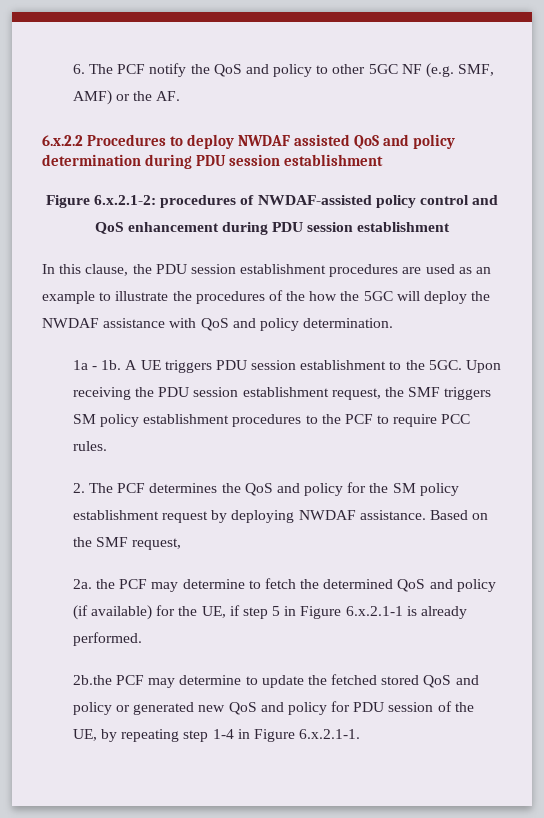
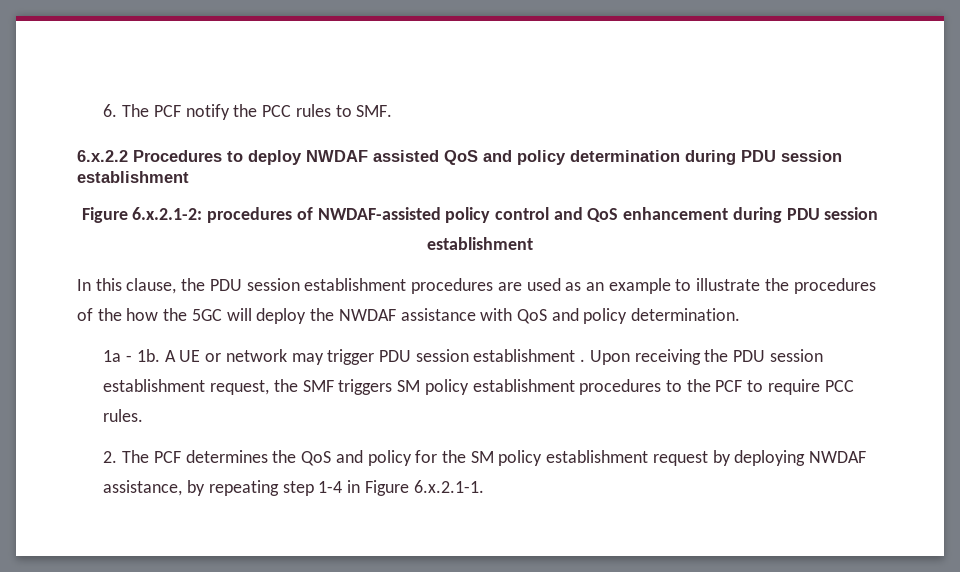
- 6. The PCF notify the QoS and policy to other 5GC NF (e.g. SMF, AMF) or the AF.
+ 6. The PCF notify the PCC rules to SMF.
- A UE triggers PDU session establishment to the 5GC.
+ A UE or network may trigger PDU session establishment .
- 2. The PCF determines the QoS and policy for the SM policy establishment request by deploying NWDAF assistance. Based on the SMF request,
- 2a. the PCF may determine to fetch the determined QoS and policy (if available) for the UE, if step 5 in Figure 6.x.2.1-1 is already performed.
- 2b.the PCF may determine to update the fetched stored QoS and policy or generated new QoS and policy for PDU session of the UE, by repeating step 1-4 in Figure 6.x.2.1-1.
+ 2. The PCF determines the QoS and policy for the SM policy establishment request by deploying NWDAF assistance, by repeating step 1-4 in Figure 6.x.2.1-1.

